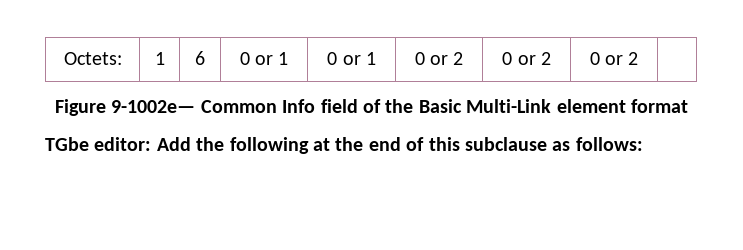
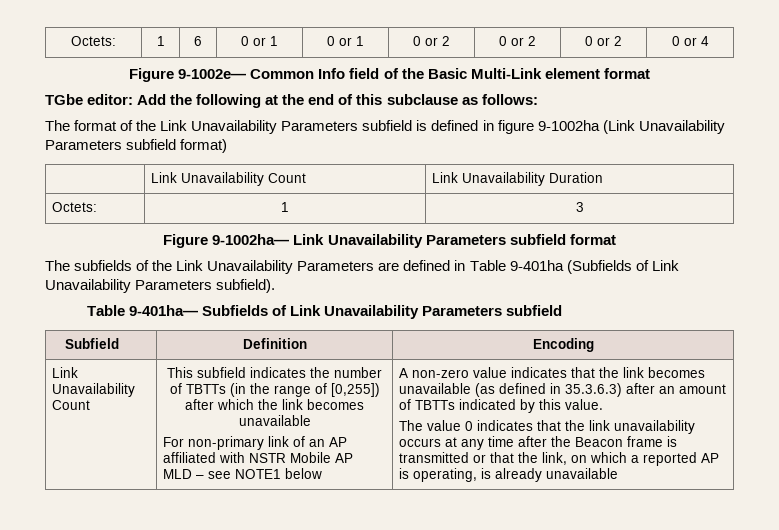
- Octets: | 1 | 6 | 0 or 1 | 0 or 1 | 0 or 2 | 0 or 2 | 0 or 2 |
+ Octets: | 1 | 6 | 0 or 1 | 0 or 1 | 0 or 2 | 0 or 2 | 0 or 2 | 0 or 4
+ The format of the Link Unavailability Parameters subfield is defined in figure 9-1002ha (Link Unavailability Parameters subfield format)
+ | Link Unavailability Count | Link Unavailability Duration
+ Octets: | 1 | 3
+ Figure 9-1002ha— Link Unavailability Parameters subfield format
+ The subfields of the Link Unavailability Parameters are defined in Table 9-401ha (Subfields of Link Unavailability Parameters subfield).
+ Table 9-401ha— Subfields of Link Unavailability Parameters subfield
+ Subfield | Definition | Encoding
+ Link Unavailability Count | This subfield indicates the number of TBTTs (in the range of [0,255]) after which the link becomes unavailable
+ For non-primary link of an AP affiliated with NSTR Mobile AP MLD – see NOTE1 below | A non-zero value indicates that the link becomes unavailable (as defined in 35.3.6.3) after an amount of TBTTs indicated by this value.
+ The value 0 indicates that the link unavailability occurs at any time after the Beacon frame is transmitted or that the link, on which a reported AP is operating, is already unavailable

